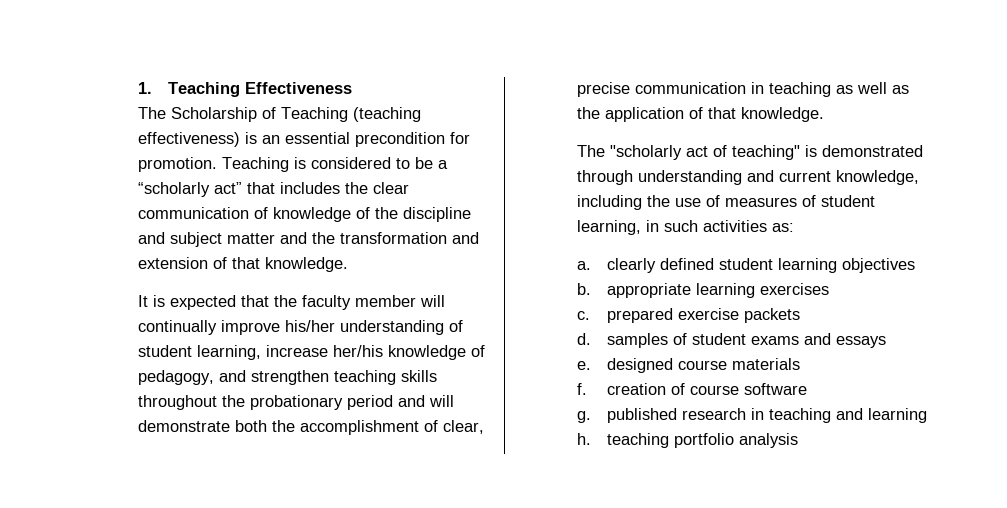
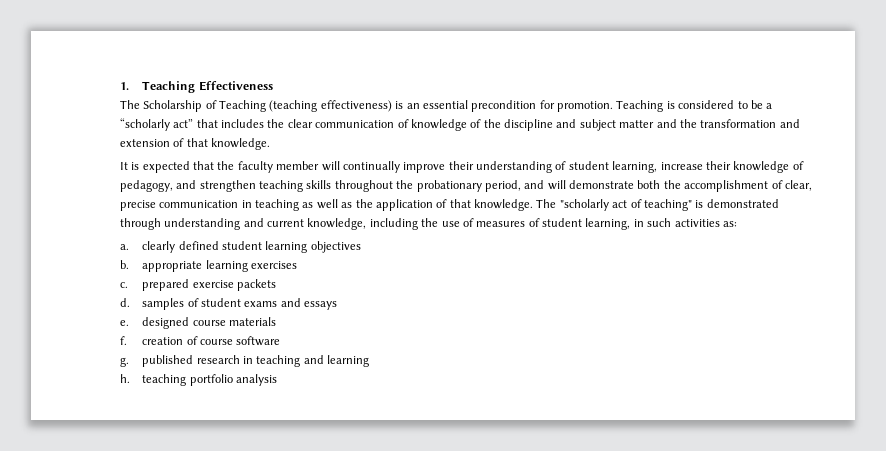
- It is expected that the faculty member will continually improve his/her understanding of student learning, increase her/his knowledge of pedagogy, and strengthen teaching skills throughout the probationary period and will demonstrate both the accomplishment of clear, precise communication in teaching as well as the application of that knowledge.
- The "scholarly act of teaching" is demonstrated through understanding and current knowledge, including the use of measures of student learning, in such activities as:
+ It is expected that the faculty member will continually improve their understanding of student learning, increase their knowledge of pedagogy, and strengthen teaching skills throughout the probationary period, and will demonstrate both the accomplishment of clear, precise communication in teaching as well as the application of that knowledge. The "scholarly act of teaching" is demonstrated through understanding and current knowledge, including the use of measures of student learning, in such activities as:

